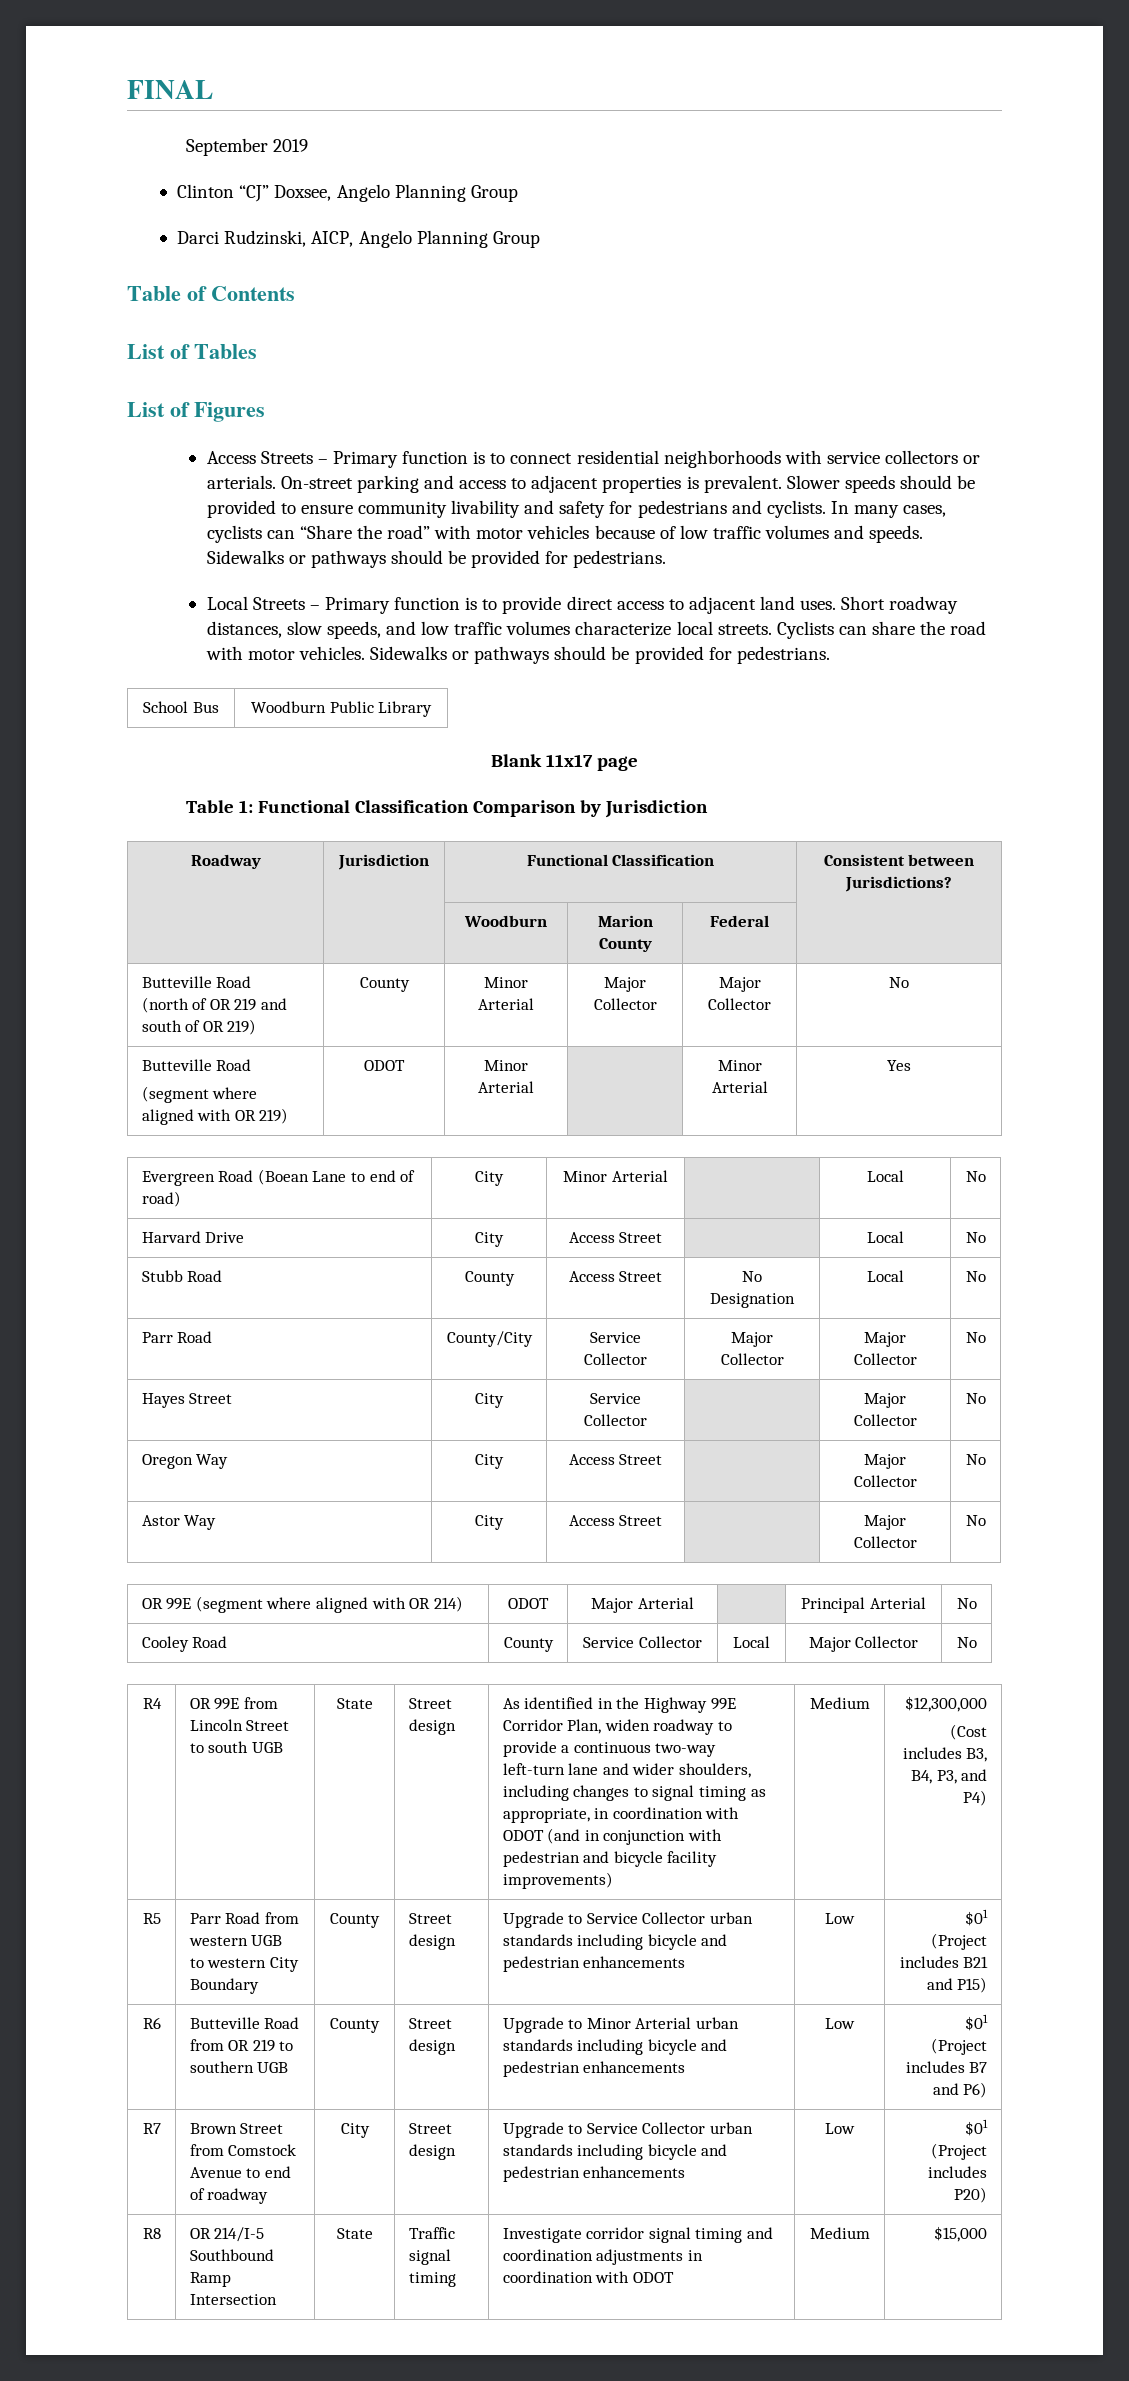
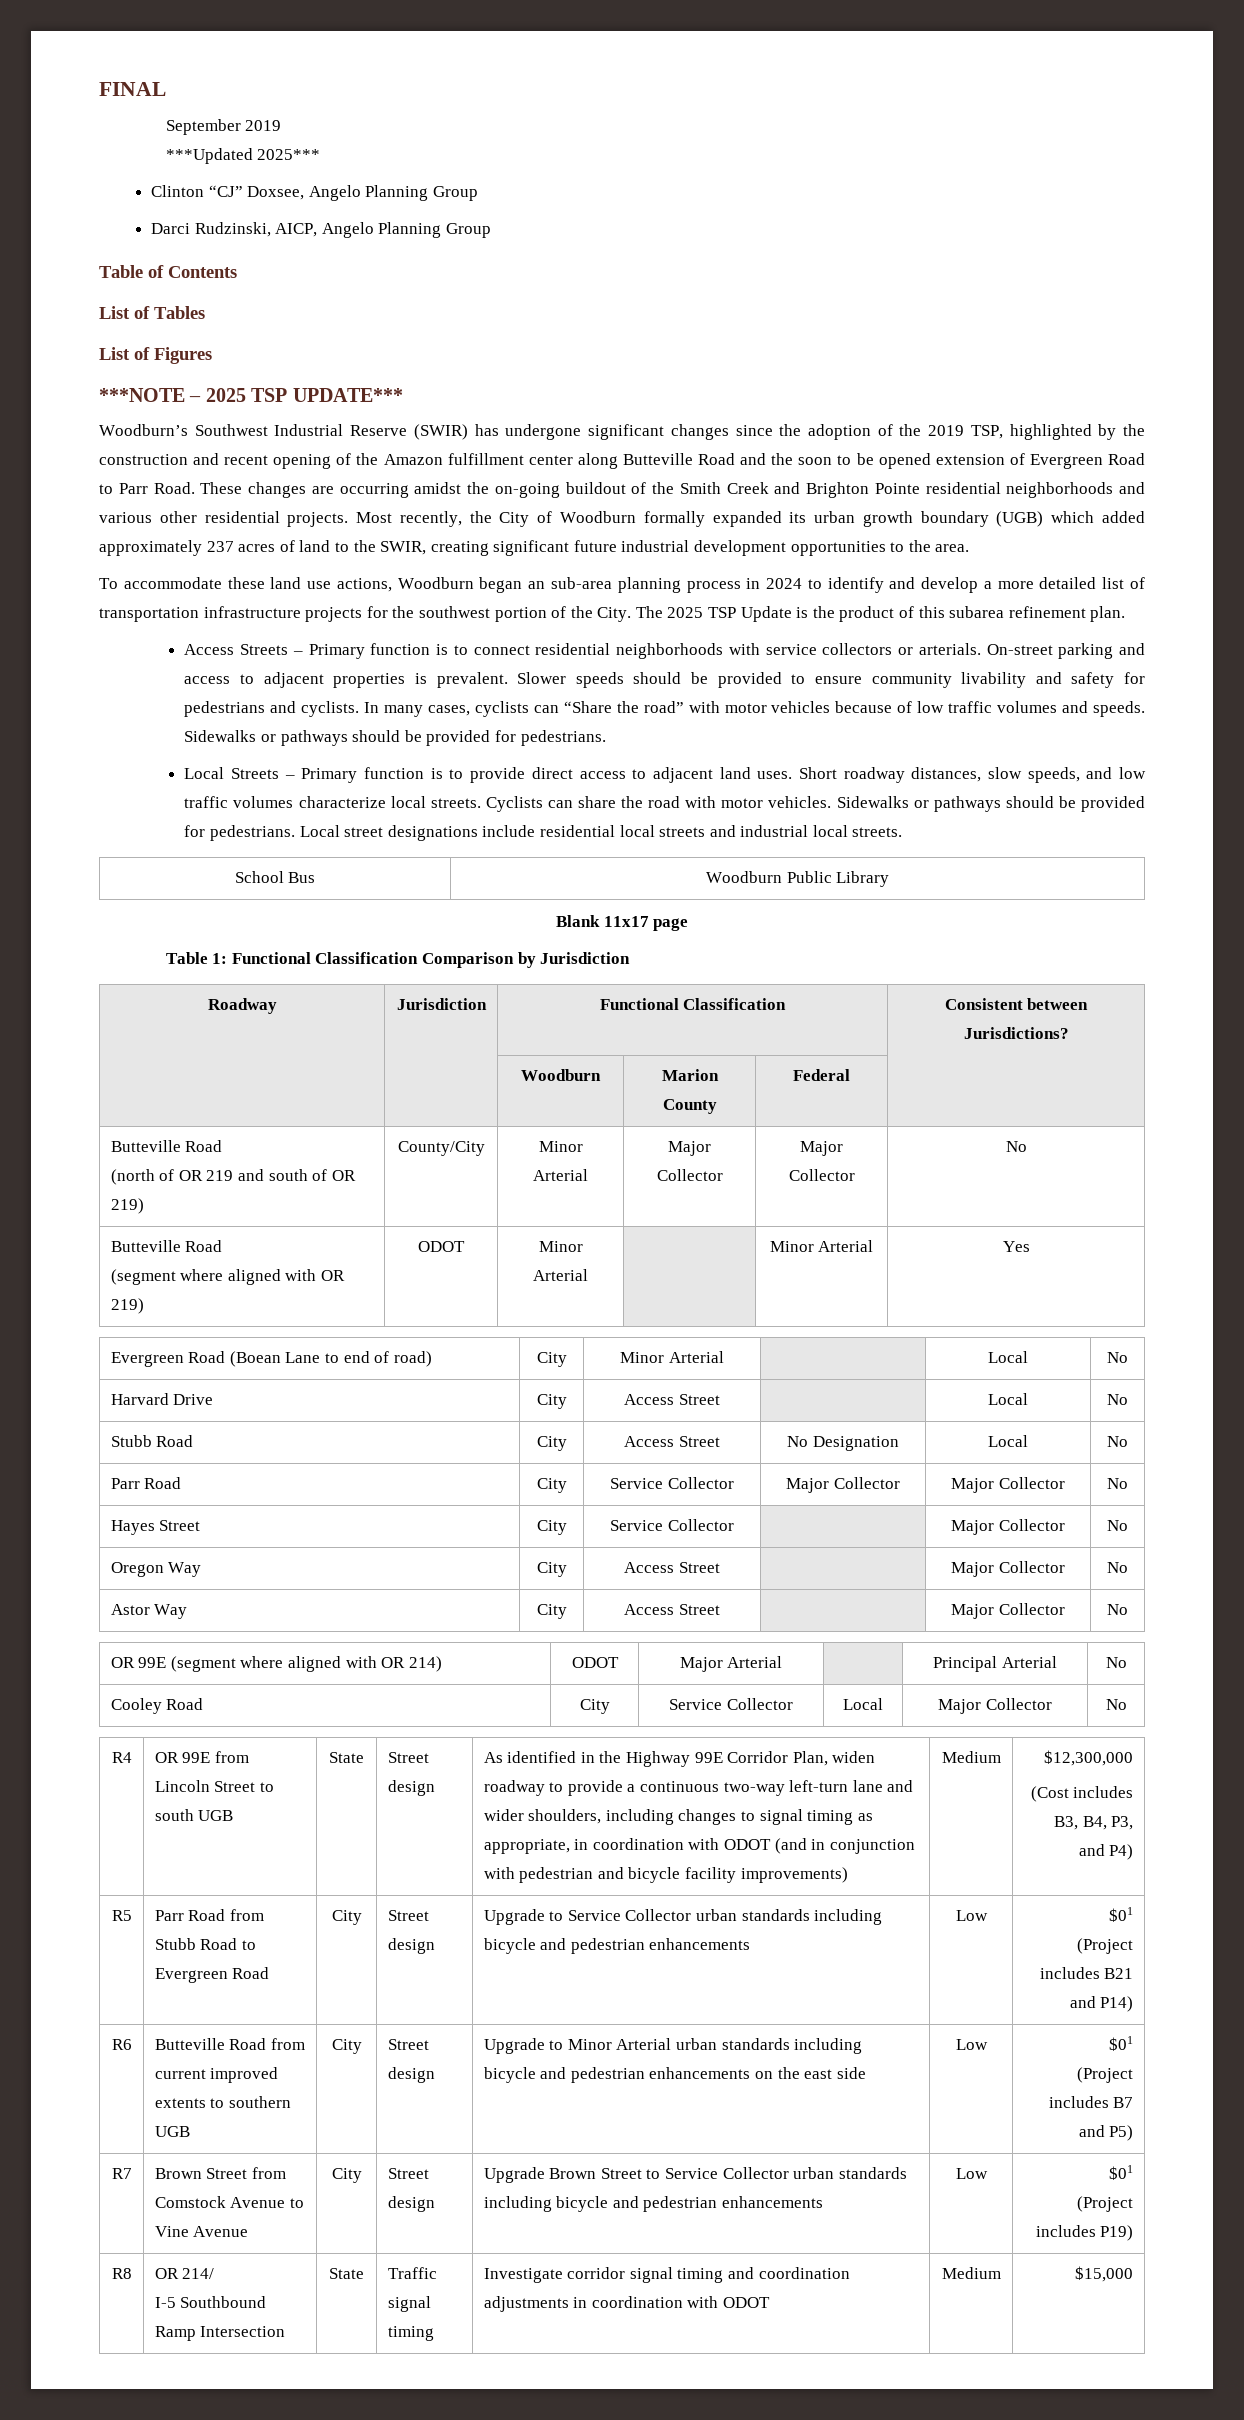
+ ***Updated 2025***
+ ***NOTE – 2025 TSP UPDATE***
+ Woodburn’s Southwest Industrial Reserve (SWIR) has undergone significant changes since the adoption of the 2019 TSP, highlighted by the construction and recent opening of the Amazon fulfillment center along Butteville Road and the soon to be opened extension of Evergreen Road to Parr Road. These changes are occurring amidst the on-going buildout of the Smith Creek and Brighton Pointe residential neighborhoods and various other residential projects. Most recently, the City of Woodburn formally expanded its urban growth boundary (UGB) which added approximately 237 acres of land to the SWIR, creating significant future industrial development opportunities to the area.
+ To accommodate these land use actions, Woodburn began an sub-area planning process in 2024 to identify and develop a more detailed list of transportation infrastructure projects for the southwest portion of the City. The 2025 TSP Update is the product of this subarea refinement plan.
+ Local street designations include residential local streets and industrial local streets.
  | | Woodburn | Marion County | Federal |
  Butteville Road
- (north of OR 219 and south of OR 219) | County | Minor Arterial | Major Collector | Major Collector | No
+ (north of OR 219 and south of OR 219) | County/City | Minor Arterial | Major Collector | Major Collector | No
- Stubb Road | County | Access Street | No Designation | Local | No
+ Stubb Road | City | Access Street | No Designation | Local | No
- Parr Road | County/City | Service Collector | Major Collector | Major Collector | No
+ Parr Road | City | Service Collector | Major Collector | Major Collector | No
- Cooley Road | County | Service Collector | Local | Major Collector | No
+ Cooley Road | City | Service Collector | Local | Major Collector | No
- R5 | Parr Road from western UGB to western City Boundary | County | Street design | Upgrade to Service Collector urban standards including bicycle and pedestrian enhancements | Low | $01
- (Project includes B21 and P15)
+ R5 | Parr Road from Stubb Road to Evergreen Road | City | Street design | Upgrade to Service Collector urban standards including bicycle and pedestrian enhancements | Low | $01
+ (Project includes B21 and P14)
- R6 | Butteville Road from OR 219 to southern UGB | County | Street design | Upgrade to Minor Arterial urban standards including bicycle and pedestrian enhancements | Low | $01
- (Project includes B7 and P6)
+ R6 | Butteville Road from current improved extents to southern UGB | City | Street design | Upgrade to Minor Arterial urban standards including bicycle and pedestrian enhancements on the east side | Low | $01
+ (Project includes B7 and P5)
- R7 | Brown Street from Comstock Avenue to end of roadway | City | Street design | Upgrade to Service Collector urban standards including bicycle and pedestrian enhancements | Low | $01
- (Project includes P20)
+ R7 | Brown Street from Comstock Avenue to Vine Avenue | City | Street design | Upgrade Brown Street to Service Collector urban standards including bicycle and pedestrian enhancements | Low | $01
+ (Project includes P19)
- R8 | OR 214/I-5 Southbound Ramp Intersection | State | Traffic signal timing | Investigate corridor signal timing and coordination adjustments in coordination with ODOT | Medium | $15,000
+ R8 | OR 214/
+ I-5 Southbound Ramp Intersection | State | Traffic signal timing | Investigate corridor signal timing and coordination adjustments in coordination with ODOT | Medium | $15,000

